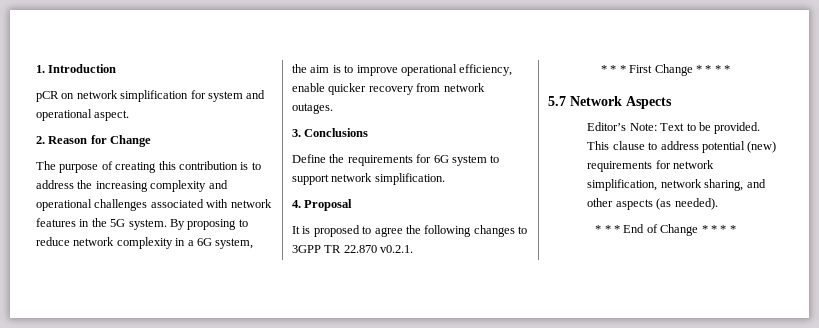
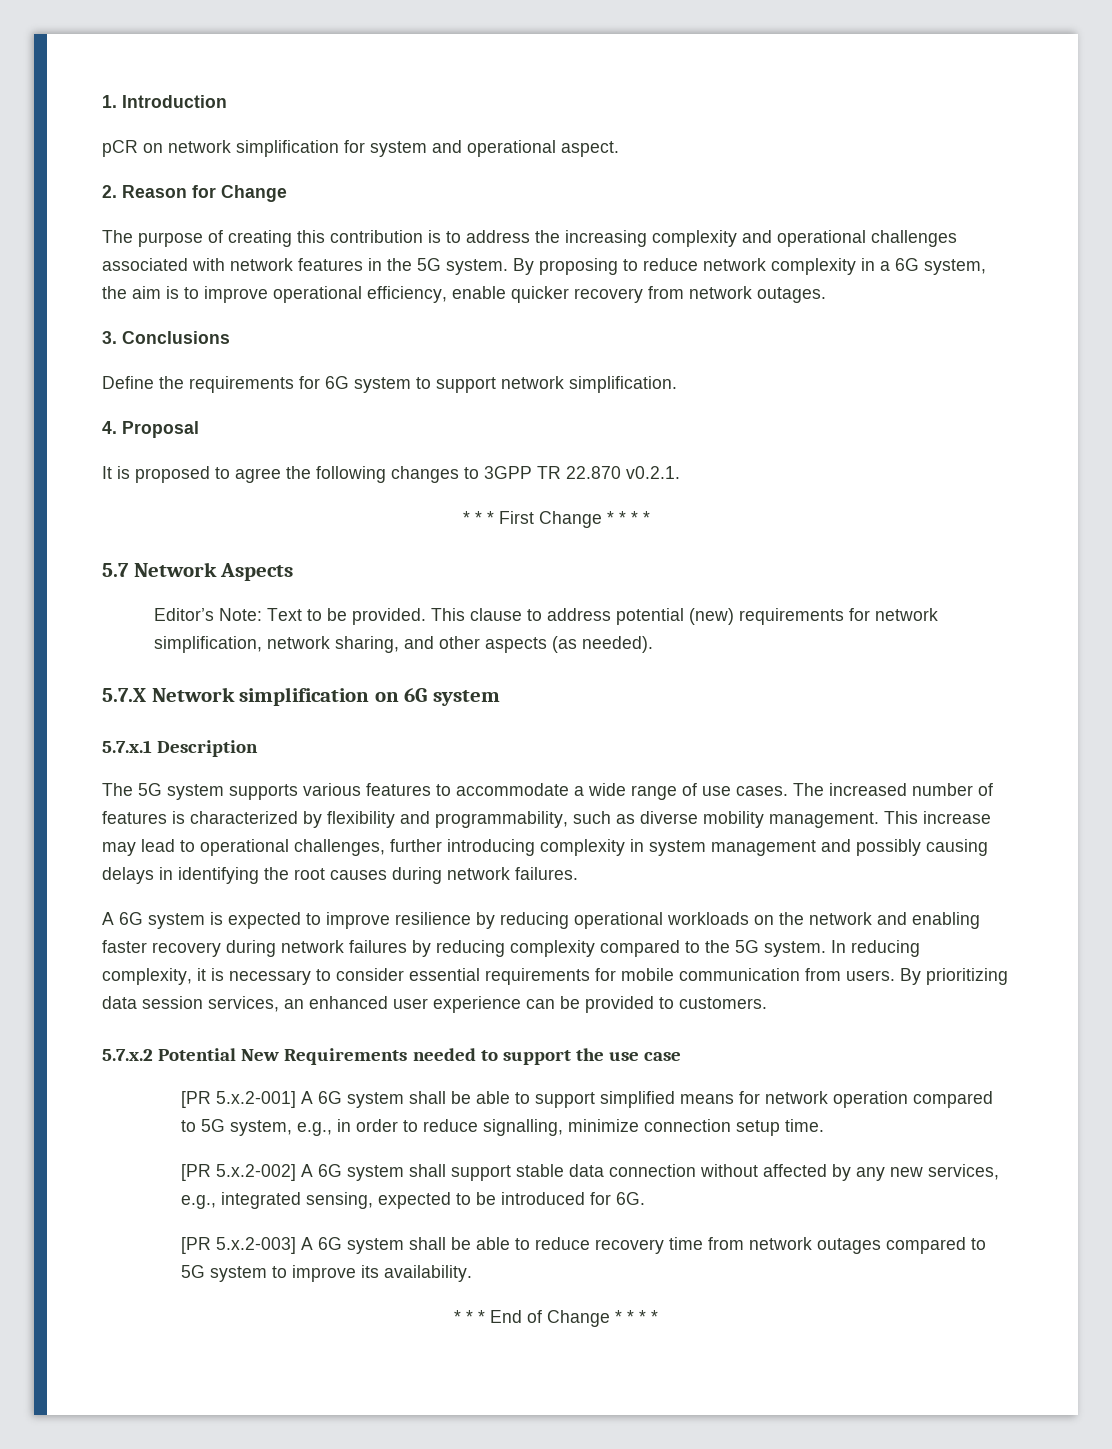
+ 5.7.X Network simplification on 6G system
+ 5.7.x.1 Description
+ The 5G system supports various features to accommodate a wide range of use cases. The increased number of features is characterized by flexibility and programmability, such as diverse mobility management. This increase may lead to operational challenges, further introducing complexity in system management and possibly causing delays in identifying the root causes during network failures.
+ A 6G system is expected to improve resilience by reducing operational workloads on the network and enabling faster recovery during network failures by reducing complexity compared to the 5G system. In reducing complexity, it is necessary to consider essential requirements for mobile communication from users. By prioritizing data session services, an enhanced user experience can be provided to customers.
+ 5.7.x.2 Potential New Requirements needed to support the use case
+ [PR 5.x.2-001] A 6G system shall be able to support simplified means for network operation compared to 5G system, e.g., in order to reduce signalling, minimize connection setup time.
+ [PR 5.x.2-002] A 6G system shall support stable data connection without affected by any new services, e.g., integrated sensing, expected to be introduced for 6G.
+ [PR 5.x.2-003] A 6G system shall be able to reduce recovery time from network outages compared to 5G system to improve its availability.

